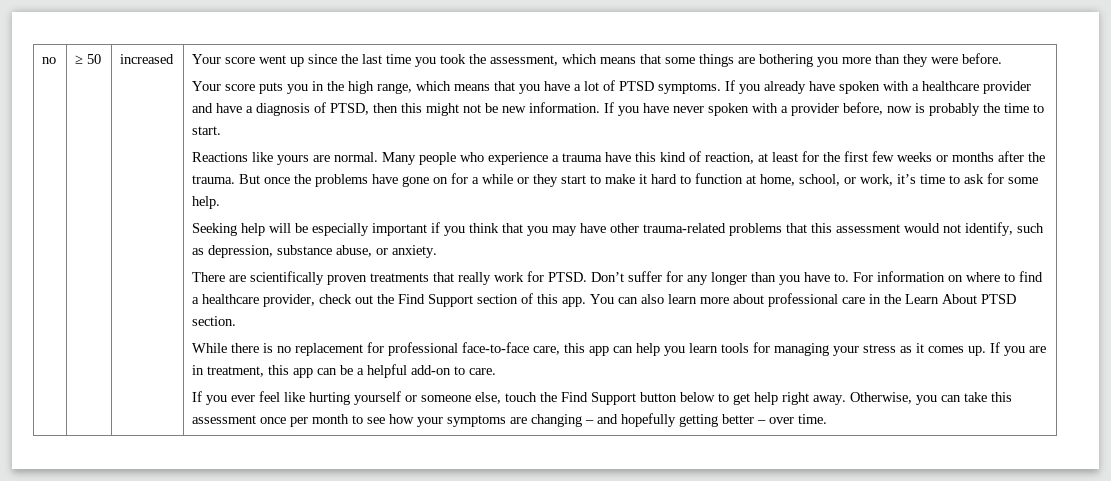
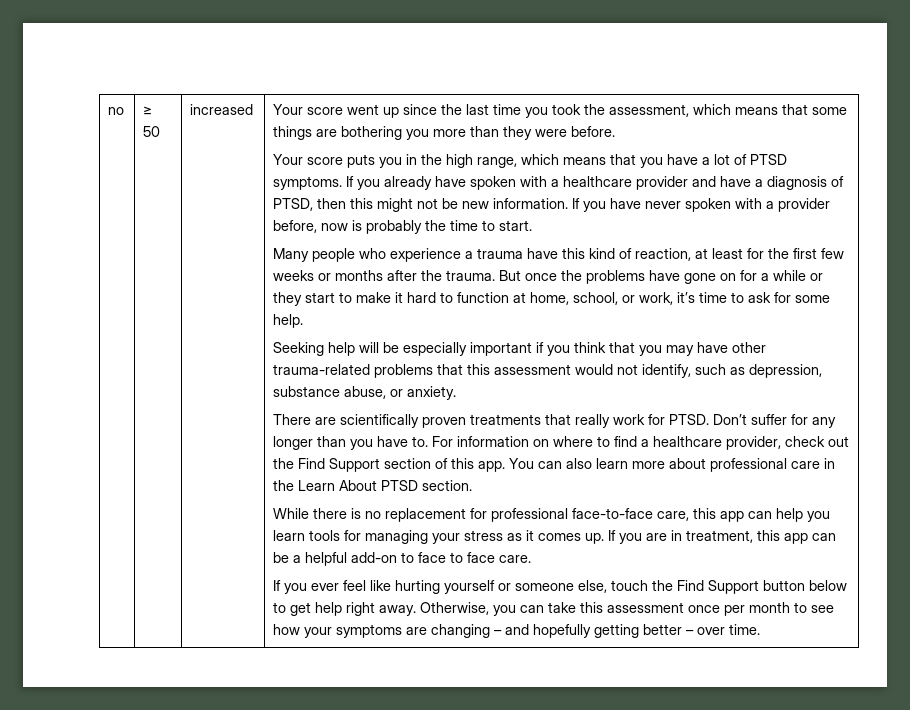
- Reactions like yours are normal.
- If you are in treatment, this app can be a helpful add-on to care.
+ If you are in treatment, this app can be a helpful add-on to face to face care.

